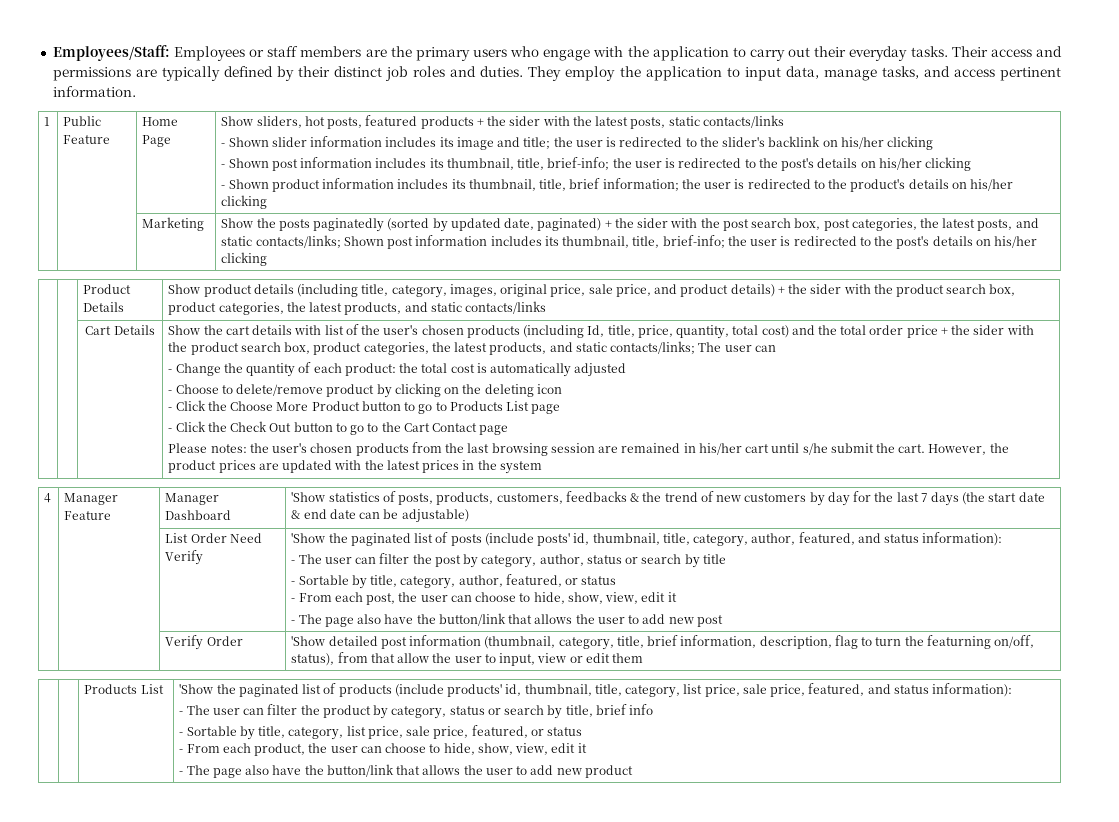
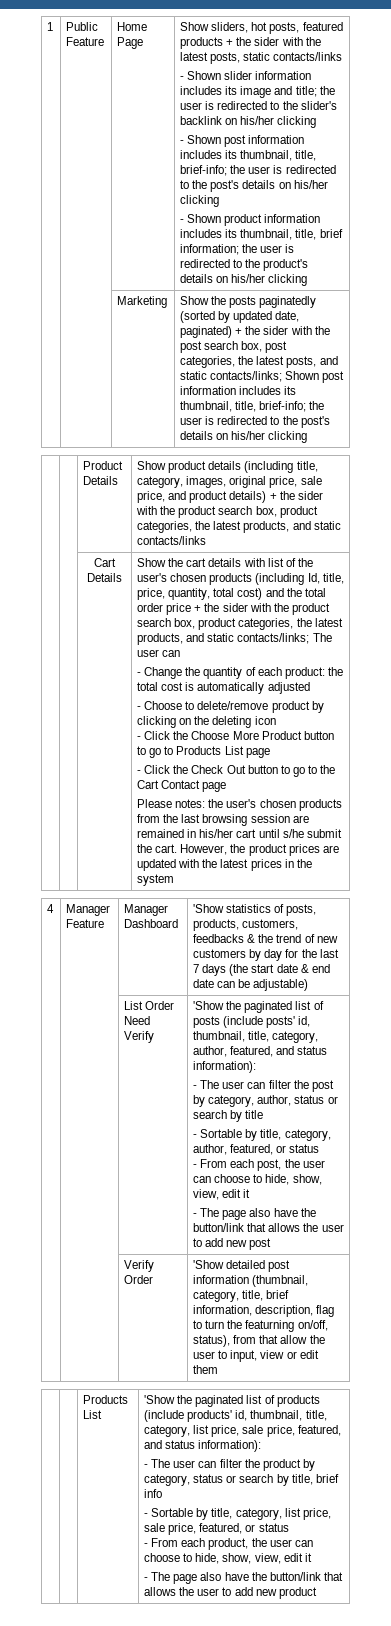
- Employees/Staff: Employees or staff members are the primary users who engage with the application to carry out their everyday tasks. Their access and permissions are typically defined by their distinct job roles and duties. They employ the application to input data, manage tasks, and access pertinent information.

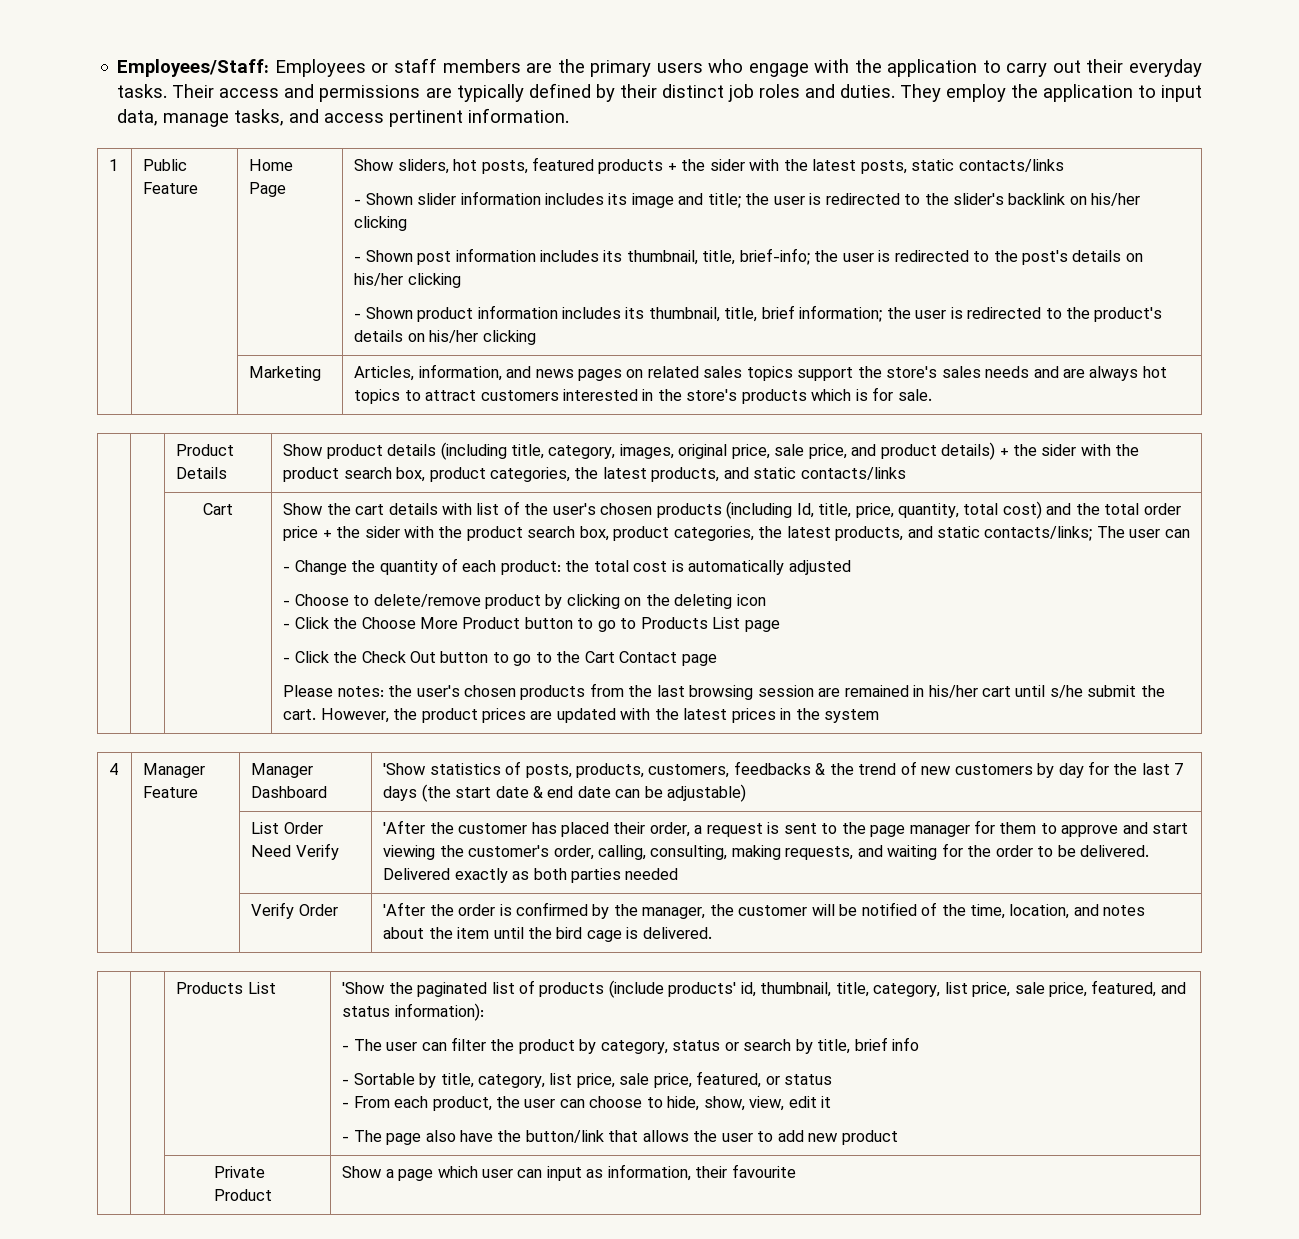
+ Employees/Staff: Employees or staff members are the primary users who engage with the application to carry out their everyday tasks. Their access and permissions are typically defined by their distinct job roles and duties. They employ the application to input data, manage tasks, and access pertinent information.
- Show the posts paginatedly (sorted by updated date, paginated) + the sider with the post search box, post categories, the latest posts, and static contacts/links; Shown post information includes its thumbnail, title, brief-info; the user is redirected to the post's details on his/her clicking
+ Articles, information, and news pages on related sales topics support the store's sales needs and are always hot topics to attract customers interested in the store's products which is for sale.
  | | Product Details | Show product details (including title, category, images, original price, sale price, and product details) + the sider with the product search box, product categories, the latest products, and static contacts/links
- | | Cart Details
+ | | Cart
- 'Show the paginated list of posts (include posts' id, thumbnail, title, category, author, featured, and status information):
- - The user can filter the post by category, author, status or search by title
- - Sortable by title, category, author, featured, or status
- - From each post, the user can choose to hide, show, view, edit it
- - The page also have the button/link that allows the user to add new post
- | | Verify Order | 'Show detailed post information (thumbnail, category, title, brief information, description, flag to turn the featurning on/off, status), from that allow the user to input, view or edit them
+ 'After the customer has placed their order, a request is sent to the page manager for them to approve and start viewing the customer's order, calling, consulting, making requests, and waiting for the order to be delivered. Delivered exactly as both parties needed
+ | | Verify Order | 'After the order is confirmed by the manager, the customer will be notified of the time, location, and notes about the item until the bird cage is delivered.
+ | | Private Product | Show a page which user can input as information, their favourite

